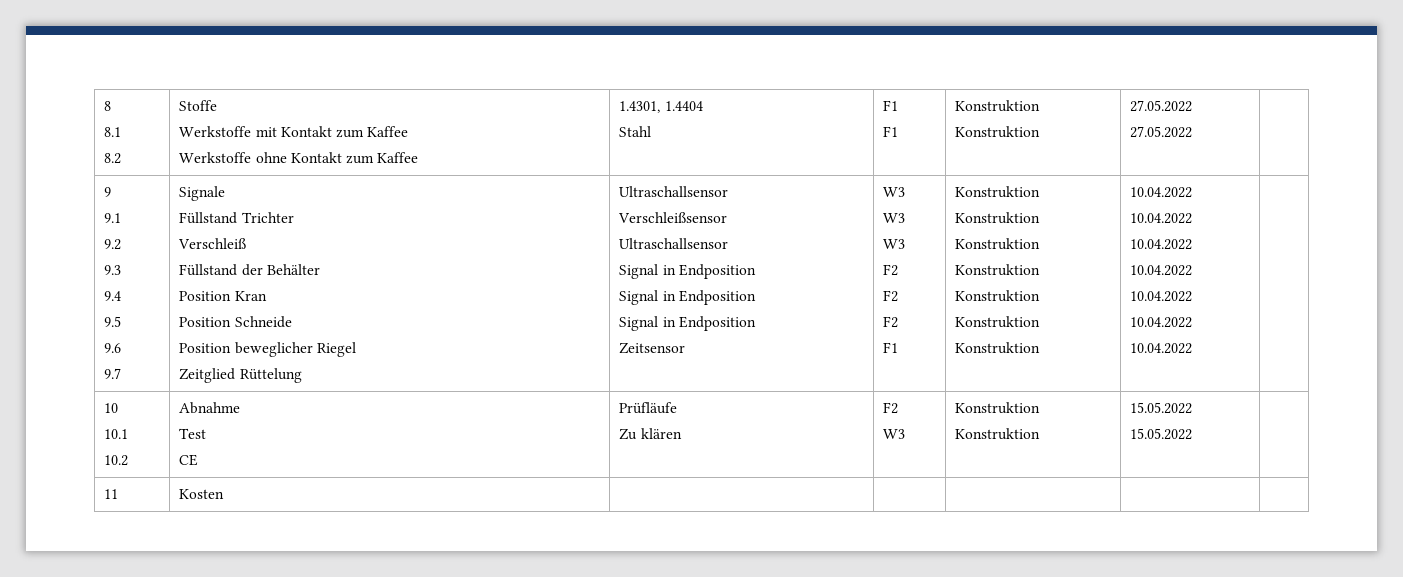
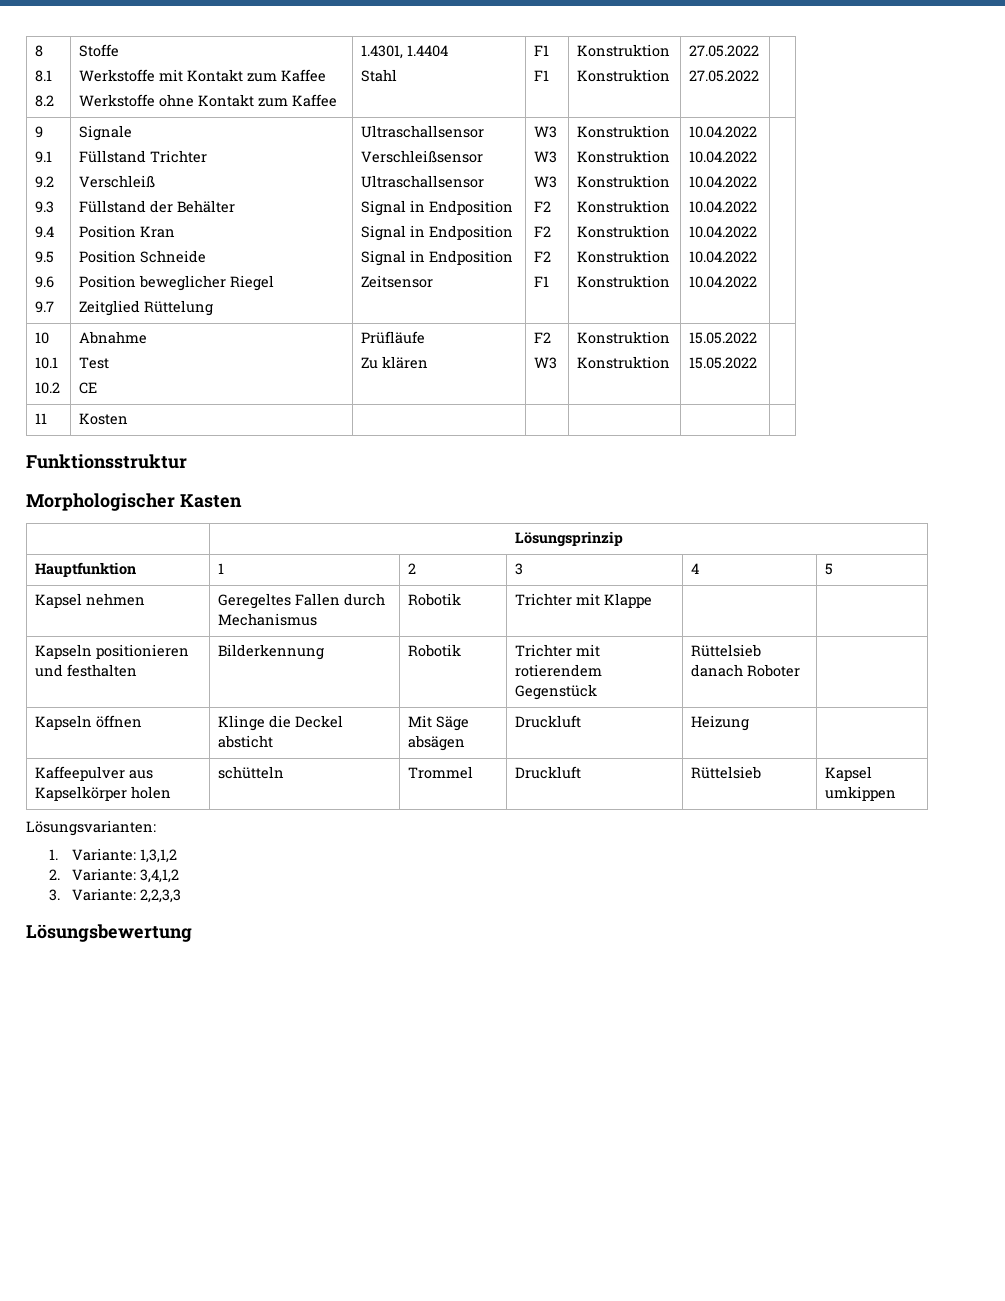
+ Funktionsstruktur
+ Morphologischer Kasten
+ | Lösungsprinzip
+ Hauptfunktion | 1 | 2 | 3 | 4 | 5
+ Kapsel nehmen | Geregeltes Fallen durch Mechanismus | Robotik | Trichter mit Klappe | |
+ Kapseln positionieren und festhalten | Bilderkennung | Robotik | Trichter mit rotierendem Gegenstück | Rüttelsieb danach Roboter |
+ Kapseln öffnen | Klinge die Deckel absticht | Mit Säge absägen | Druckluft | Heizung |
+ Kaffeepulver aus Kapselkörper holen | schütteln | Trommel | Druckluft | Rüttelsieb | Kapsel umkippen
+ Lösungsvarianten:
+ 1. Variante: 1,3,1,2
+ 2. Variante: 3,4,1,2
+ 3. Variante: 2,2,3,3
+ Lösungsbewertung

